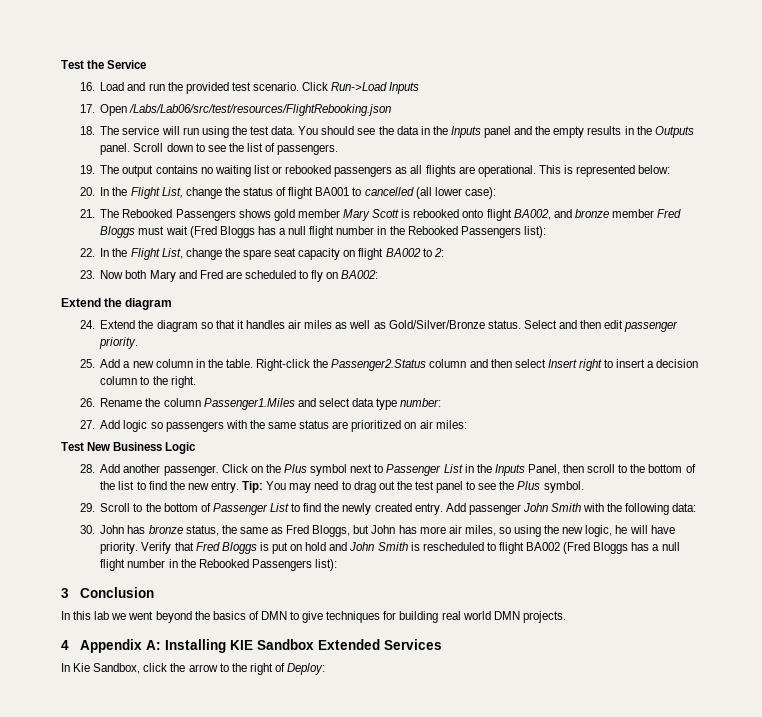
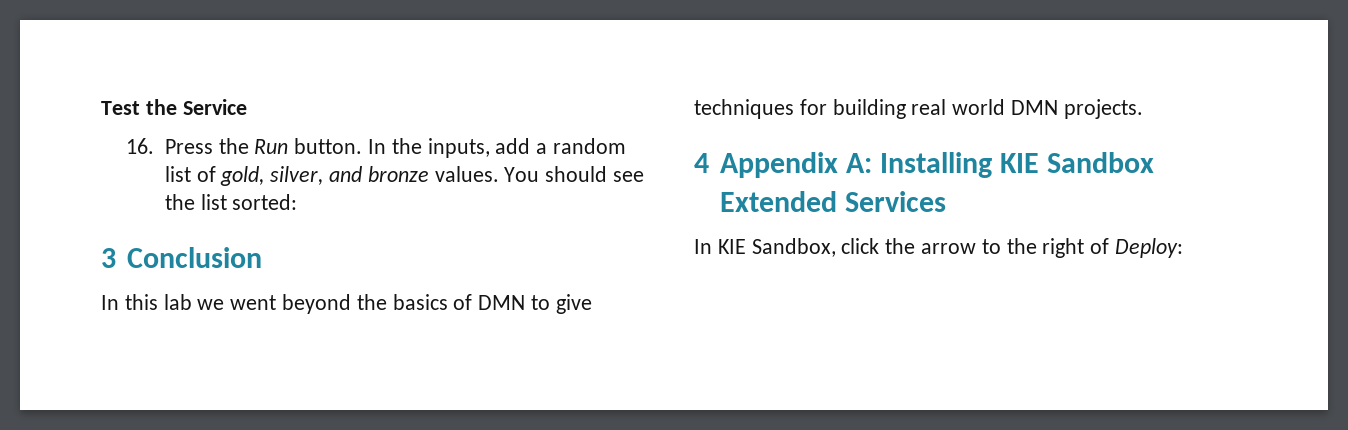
- 16. Load and run the provided test scenario. Click Run->Load Inputs
- 17. Open /Labs/Lab06/src/test/resources/FlightRebooking.json
- 18. The service will run using the test data. You should see the data in the Inputs panel and the empty results in the Outputs panel. Scroll down to see the list of passengers.
- 19. The output contains no waiting list or rebooked passengers as all flights are operational. This is represented below:
- 20. In the Flight List, change the status of flight BA001 to cancelled (all lower case):
- 21. The Rebooked Passengers shows gold member Mary Scott is rebooked onto flight BA002, and bronze member Fred Bloggs must wait (Fred Bloggs has a null flight number in the Rebooked Passengers list):
- 22. In the Flight List, change the spare seat capacity on flight BA002 to 2:
- 23. Now both Mary and Fred are scheduled to fly on BA002:
- Extend the diagram
- 24. Extend the diagram so that it handles air miles as well as Gold/Silver/Bronze status. Select and then edit passenger priority.
- 25. Add a new column in the table. Right-click the Passenger2.Status column and then select Insert right to insert a decision column to the right.
- 26. Rename the column Passenger1.Miles and select data type number:
- 27. Add logic so passengers with the same status are prioritized on air miles:
- Test New Business Logic
- 28. Add another passenger. Click on the Plus symbol next to Passenger List in the Inputs Panel, then scroll to the bottom of the list to find the new entry. Tip: You may need to drag out the test panel to see the Plus symbol.
- 29. Scroll to the bottom of Passenger List to find the newly created entry. Add passenger John Smith with the following data:
- 30. John has bronze status, the same as Fred Bloggs, but John has more air miles, so using the new logic, he will have priority. Verify that Fred Bloggs is put on hold and John Smith is rescheduled to flight BA002 (Fred Bloggs has a null flight number in the Rebooked Passengers list):
+ 16. Press the Run button. In the inputs, add a random list of gold, silver, and bronze values. You should see the list sorted:
- In Kie Sandbox, click the arrow to the right of Deploy:
+ In KIE Sandbox, click the arrow to the right of Deploy:

